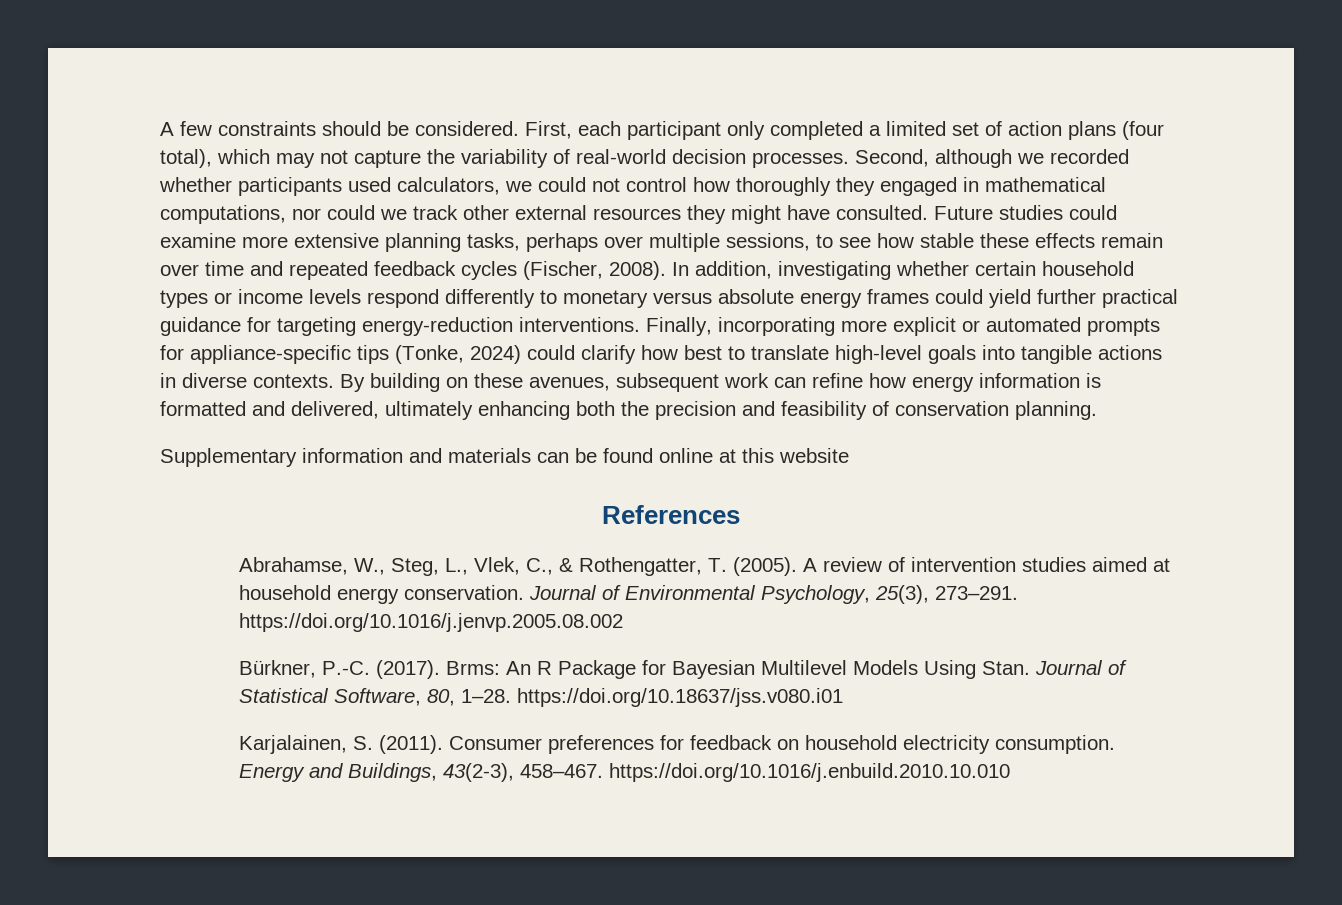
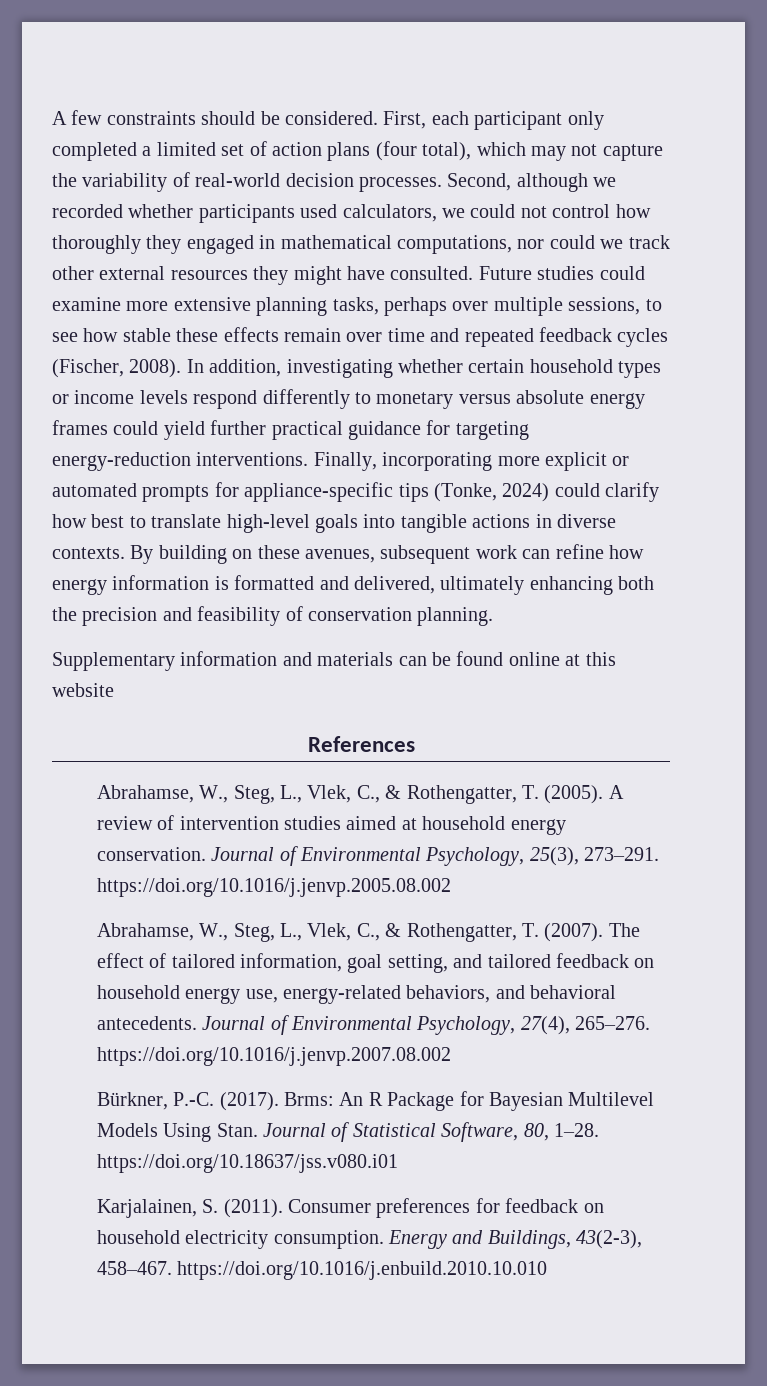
+ Abrahamse, W., Steg, L., Vlek, C., & Rothengatter, T. (2007). The effect of tailored information, goal setting, and tailored feedback on household energy use, energy-related behaviors, and behavioral antecedents. Journal of Environmental Psychology, 27(4), 265–276. https://doi.org/10.1016/j.jenvp.2007.08.002

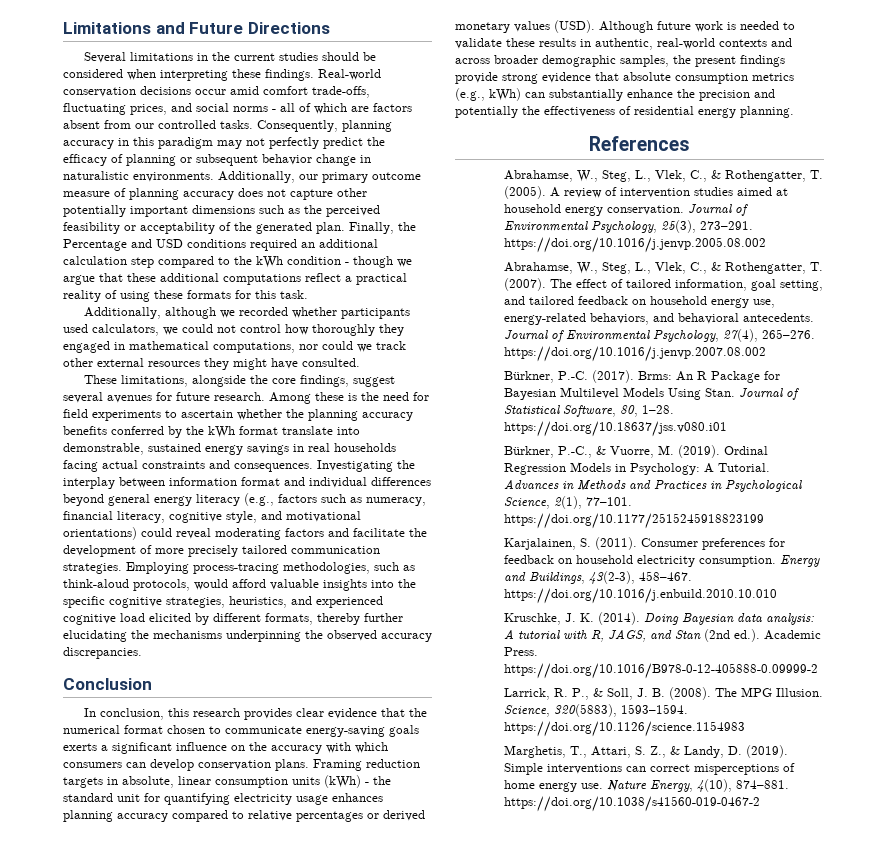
- A few constraints should be considered. First, each participant only completed a limited set of action plans (four total), which may not capture the variability of real-world decision processes. Second, although we recorded whether participants used calculators, we could not control how thoroughly they engaged in mathematical computations, nor could we track other external resources they might have consulted. Future studies could examine more extensive planning tasks, perhaps over multiple sessions, to see how stable these effects remain over time and repeated feedback cycles (Fischer, 2008). In addition, investigating whether certain household types or income levels respond differently to monetary versus absolute energy frames could yield further practical guidance for targeting energy-reduction interventions. Finally, incorporating more explicit or automated prompts for appliance-specific tips (Tonke, 2024) could clarify how best to translate high-level goals into tangible actions in diverse contexts. By building on these avenues, subsequent work can refine how energy information is formatted and delivered, ultimately enhancing both the precision and feasibility of conservation planning.
- Supplementary information and materials can be found online at this website
+ Limitations and Future Directions
+ Several limitations in the current studies should be considered when interpreting these findings. Real‑world conservation decisions occur amid comfort trade‑offs, fluctuating prices, and social norms - all of which are factors absent from our controlled tasks. Consequently, planning accuracy in this paradigm may not perfectly predict the efficacy of planning or subsequent behavior change in naturalistic environments. Additionally, our primary outcome measure of planning accuracy does not capture other potentially important dimensions such as the perceived feasibility or acceptability of the generated plan. Finally, the Percentage and USD conditions required an additional calculation step compared to the kWh condition - though we argue that these additional computations reflect a practical reality of using these formats for this task.
+ Additionally, although we recorded whether participants used calculators, we could not control how thoroughly they engaged in mathematical computations, nor could we track other external resources they might have consulted.
+ These limitations, alongside the core findings, suggest several avenues for future research. Among these is the need for field experiments to ascertain whether the planning accuracy benefits conferred by the kWh format translate into demonstrable, sustained energy savings in real households facing actual constraints and consequences. Investigating the interplay between information format and individual differences beyond general energy literacy (e.g., factors such as numeracy, financial literacy, cognitive style, and motivational orientations) could reveal moderating factors and facilitate the development of more precisely tailored communication strategies. Employing process-tracing methodologies, such as think-aloud protocols, would afford valuable insights into the specific cognitive strategies, heuristics, and experienced cognitive load elicited by different formats, thereby further elucidating the mechanisms underpinning the observed accuracy discrepancies.
+ Conclusion
+ In conclusion, this research provides clear evidence that the numerical format chosen to communicate energy-saving goals exerts a significant influence on the accuracy with which consumers can develop conservation plans. Framing reduction targets in absolute, linear consumption units (kWh) - the standard unit for quantifying electricity usage enhances planning accuracy compared to relative percentages or derived monetary values (USD). Although future work is needed to validate these results in authentic, real-world contexts and across broader demographic samples, the present findings provide strong evidence that absolute consumption metrics (e.g., kWh) can substantially enhance the precision and potentially the effectiveness of residential energy planning.
+ Bürkner, P.-C., & Vuorre, M. (2019). Ordinal Regression Models in Psychology: A Tutorial. Advances in Methods and Practices in Psychological Science, 2(1), 77–101. https://doi.org/10.1177/2515245918823199
+ Kruschke, J. K. (2014). Doing Bayesian data analysis: A tutorial with R, JAGS, and Stan (2nd ed.). Academic Press. https://doi.org/10.1016/B978-0-12-405888-0.09999-2
+ Larrick, R. P., & Soll, J. B. (2008). The MPG Illusion. Science, 320(5883), 1593–1594. https://doi.org/10.1126/science.1154983
+ Marghetis, T., Attari, S. Z., & Landy, D. (2019). Simple interventions can correct misperceptions of home energy use. Nature Energy, 4(10), 874–881. https://doi.org/10.1038/s41560-019-0467-2

